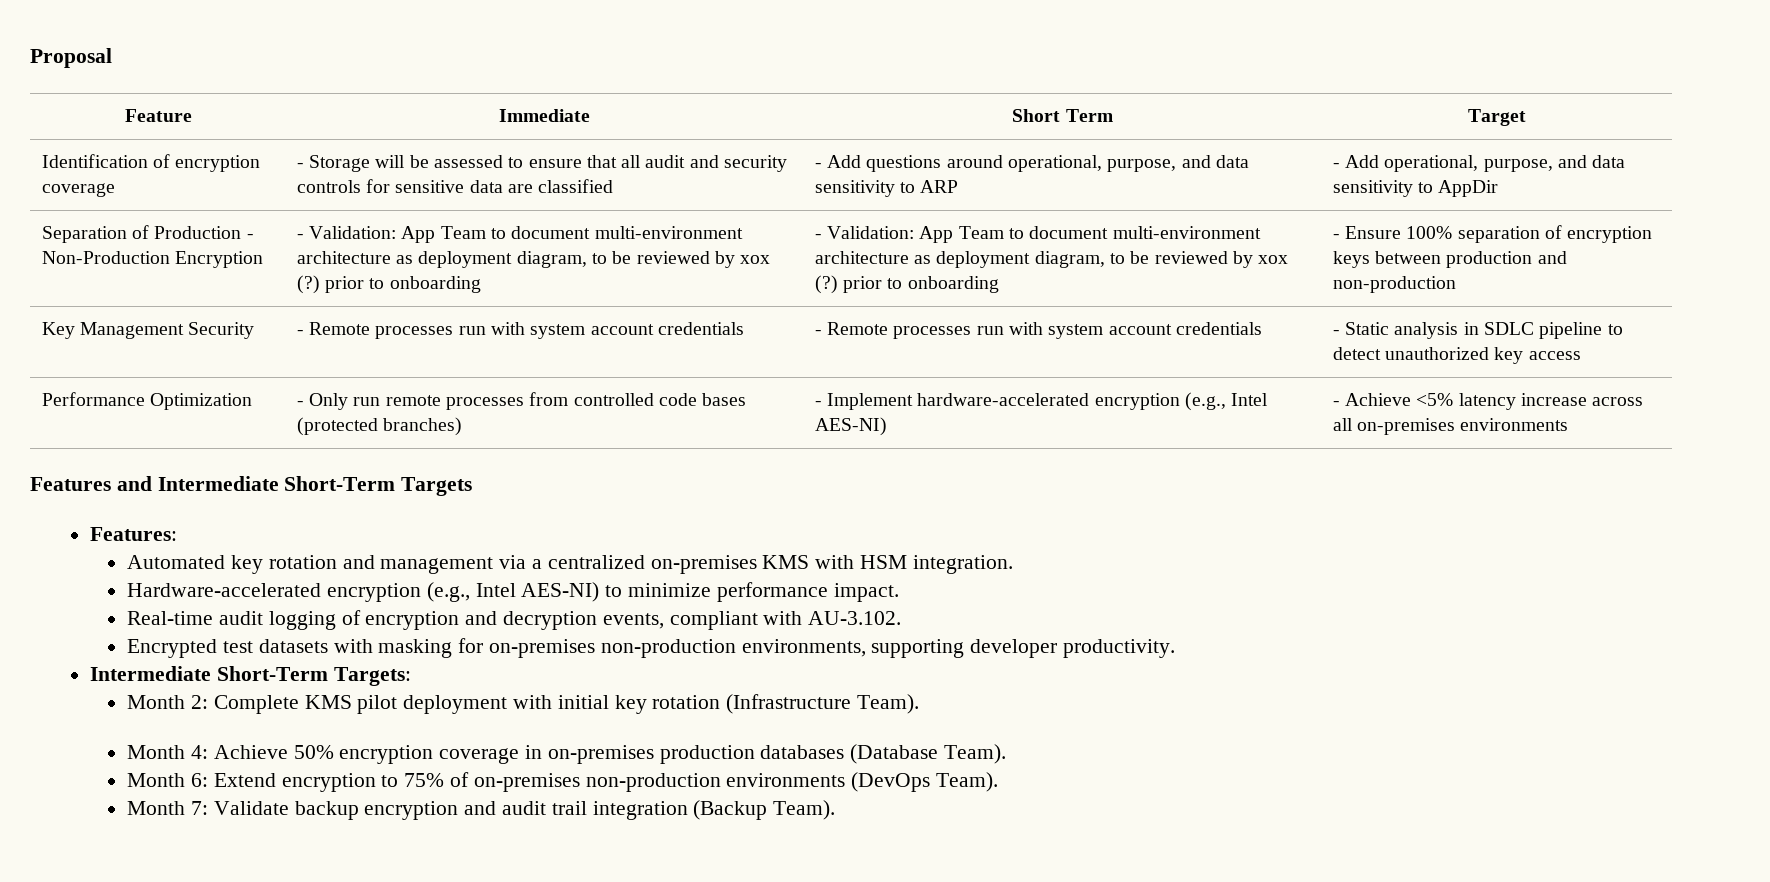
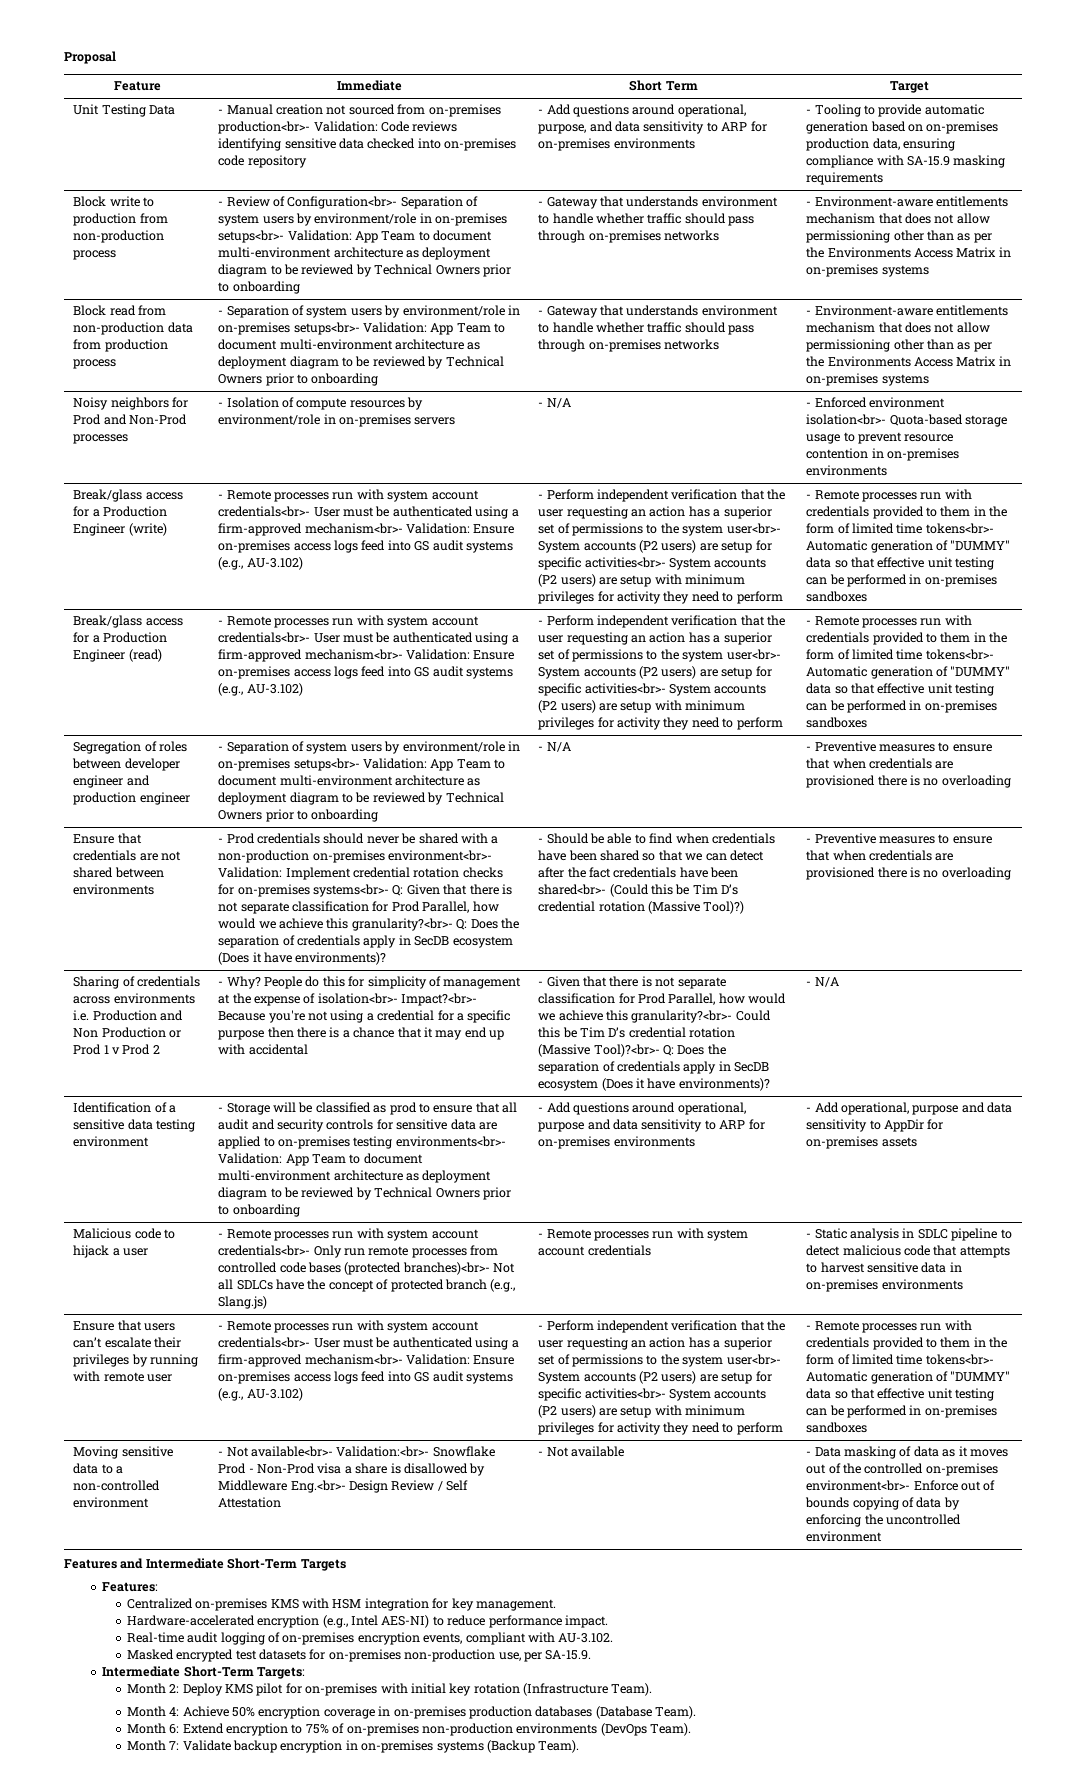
- Identification of encryption coverage
+ Unit Testing Data | - Manual creation not sourced from on-premises production<br>- Validation: Code reviews identifying sensitive data checked into on-premises code repository | - Add questions around operational, purpose, and data sensitivity to ARP for on-premises environments | - Tooling to provide automatic generation based on on-premises production data, ensuring compliance with SA-15.9 masking requirements
+ Block write to production from non-production process | - Review of Configuration<br>- Separation of system users by environment/role in on-premises setups<br>- Validation: App Team to document multi-environment architecture as deployment diagram to be reviewed by Technical Owners prior to onboarding | - Gateway that understands environment to handle whether traffic should pass through on-premises networks | - Environment-aware entitlements mechanism that does not allow permissioning other than as per the Environments Access Matrix in on-premises systems
+ Block read from non-production data from production process | - Separation of system users by environment/role in on-premises setups<br>- Validation: App Team to document multi-environment architecture as deployment diagram to be reviewed by Technical Owners prior to onboarding | - Gateway that understands environment to handle whether traffic should pass through on-premises networks | - Environment-aware entitlements mechanism that does not allow permissioning other than as per the Environments Access Matrix in on-premises systems
+ Noisy neighbors for Prod and Non-Prod processes | - Isolation of compute resources by environment/role in on-premises servers | - N/A | - Enforced environment isolation<br>- Quota-based storage usage to prevent resource contention in on-premises environments
+ Break/glass access for a Production Engineer (write) | - Remote processes run with system account credentials<br>- User must be authenticated using a firm-approved mechanism<br>- Validation: Ensure on-premises access logs feed into GS audit systems (e.g., AU-3.102) | - Perform independent verification that the user requesting an action has a superior set of permissions to the system user<br>- System accounts (P2 users) are setup for specific activities<br>- System accounts (P2 users) are setup with minimum privileges for activity they need to perform | - Remote processes run with credentials provided to them in the form of limited time tokens<br>- Automatic generation of "DUMMY" data so that effective unit testing can be performed in on-premises sandboxes
+ Break/glass access for a Production Engineer (read) | - Remote processes run with system account credentials<br>- User must be authenticated using a firm-approved mechanism<br>- Validation: Ensure on-premises access logs feed into GS audit systems (e.g., AU-3.102) | - Perform independent verification that the user requesting an action has a superior set of permissions to the system user<br>- System accounts (P2 users) are setup for specific activities<br>- System accounts (P2 users) are setup with minimum privileges for activity they need to perform | - Remote processes run with credentials provided to them in the form of limited time tokens<br>- Automatic generation of "DUMMY" data so that effective unit testing can be performed in on-premises sandboxes
+ Segregation of roles between developer engineer and production engineer | - Separation of system users by environment/role in on-premises setups<br>- Validation: App Team to document multi-environment architecture as deployment diagram to be reviewed by Technical Owners prior to onboarding | - N/A | - Preventive measures to ensure that when credentials are provisioned there is no overloading
+ Ensure that credentials are not shared between environments | - Prod credentials should never be shared with a non-production on-premises environment<br>- Validation: Implement credential rotation checks for on-premises systems<br>- Q: Given that there is not separate classification for Prod Parallel, how would we achieve this granularity?<br>- Q: Does the separation of credentials apply in SecDB ecosystem (Does it have environments)? | - Should be able to find when credentials have been shared so that we can detect after the fact credentials have been shared<br>- (Could this be Tim D’s credential rotation (Massive Tool)?) | - Preventive measures to ensure that when credentials are provisioned there is no overloading
+ Sharing of credentials across environments i.e. Production and Non Production or Prod 1 v Prod 2 | - Why? People do this for simplicity of management at the expense of isolation<br>- Impact?<br>- Because you're not using a credential for a specific purpose then there is a chance that it may end up with accidental | - Given that there is not separate classification for Prod Parallel, how would we achieve this granularity?<br>- Could this be Tim D’s credential rotation (Massive Tool)?<br>- Q: Does the separation of credentials apply in SecDB ecosystem (Does it have environments)? | - N/A
+ Identification of a sensitive data testing environment
- - Storage will be assessed to ensure that all audit and security controls for sensitive data are classified | - Add questions around operational, purpose, and data sensitivity to ARP | - Add operational, purpose, and data sensitivity to AppDir
- Separation of Production - Non-Production Encryption | - Validation: App Team to document multi-environment architecture as deployment diagram, to be reviewed by xox (?) prior to onboarding | - Validation: App Team to document multi-environment architecture as deployment diagram, to be reviewed by xox (?) prior to onboarding | - Ensure 100% separation of encryption keys between production and non-production
- Key Management Security | - Remote processes run with system account credentials | - Remote processes run with system account credentials | - Static analysis in SDLC pipeline to detect unauthorized key access
- Performance Optimization | - Only run remote processes from controlled code bases (protected branches) | - Implement hardware-accelerated encryption (e.g., Intel AES-NI) | - Achieve <5% latency increase across all on-premises environments
+ - Storage will be classified as prod to ensure that all audit and security controls for sensitive data are applied to on-premises testing environments<br>- Validation: App Team to document multi-environment architecture as deployment diagram to be reviewed by Technical Owners prior to onboarding | - Add questions around operational, purpose and data sensitivity to ARP for on-premises environments | - Add operational, purpose and data sensitivity to AppDir for on-premises assets
+ Malicious code to hijack a user | - Remote processes run with system account credentials<br>- Only run remote processes from controlled code bases (protected branches)<br>- Not all SDLCs have the concept of protected branch (e.g., Slang.js) | - Remote processes run with system account credentials | - Static analysis in SDLC pipeline to detect malicious code that attempts to harvest sensitive data in on-premises environments
+ Ensure that users can’t escalate their privileges by running with remote user | - Remote processes run with system account credentials<br>- User must be authenticated using a firm-approved mechanism<br>- Validation: Ensure on-premises access logs feed into GS audit systems (e.g., AU-3.102) | - Perform independent verification that the user requesting an action has a superior set of permissions to the system user<br>- System accounts (P2 users) are setup for specific activities<br>- System accounts (P2 users) are setup with minimum privileges for activity they need to perform | - Remote processes run with credentials provided to them in the form of limited time tokens<br>- Automatic generation of "DUMMY" data so that effective unit testing can be performed in on-premises sandboxes
+ Moving sensitive data to a non-controlled environment | - Not available<br>- Validation:<br>- Snowflake Prod - Non-Prod visa a share is disallowed by Middleware Eng.<br>- Design Review / Self Attestation | - Not available | - Data masking of data as it moves out of the controlled on-premises environment<br>- Enforce out of bounds copying of data by enforcing the uncontrolled environment
- Automated key rotation and management via a centralized on-premises KMS with HSM integration.
+ Centralized on-premises KMS with HSM integration for key management.
- Hardware-accelerated encryption (e.g., Intel AES-NI) to minimize performance impact.
+ Hardware-accelerated encryption (e.g., Intel AES-NI) to reduce performance impact.
- Real-time audit logging of encryption and decryption events, compliant with AU-3.102.
+ Real-time audit logging of on-premises encryption events, compliant with AU-3.102.
- Encrypted test datasets with masking for on-premises non-production environments, supporting developer productivity.
+ Masked encrypted test datasets for on-premises non-production use, per SA-15.9.
- Month 2: Complete KMS pilot deployment with initial key rotation (Infrastructure Team).
+ Month 2: Deploy KMS pilot for on-premises with initial key rotation (Infrastructure Team).
- Month 7: Validate backup encryption and audit trail integration (Backup Team).
+ Month 7: Validate backup encryption in on-premises systems (Backup Team).

